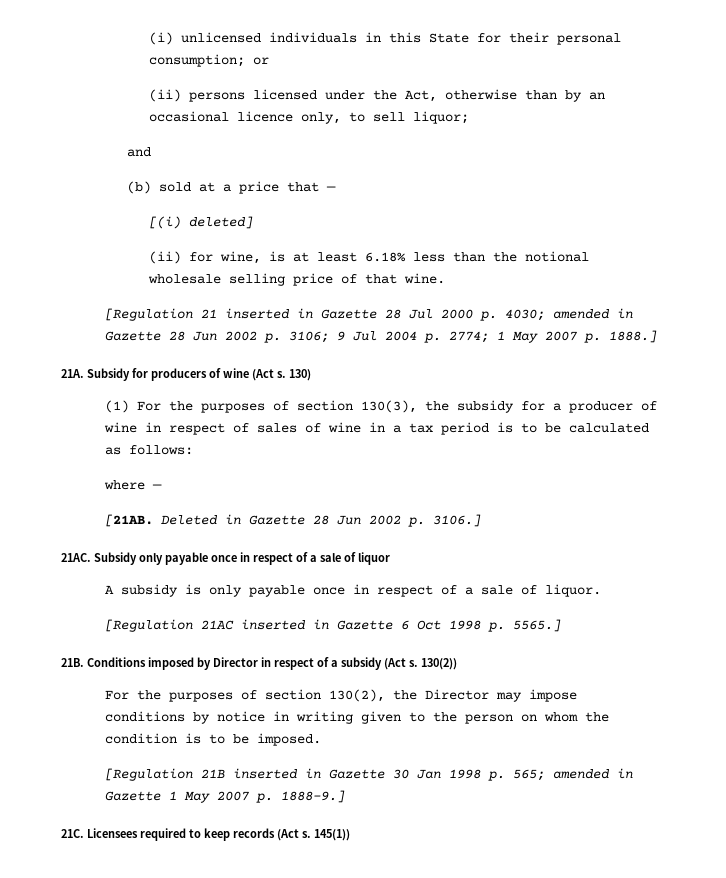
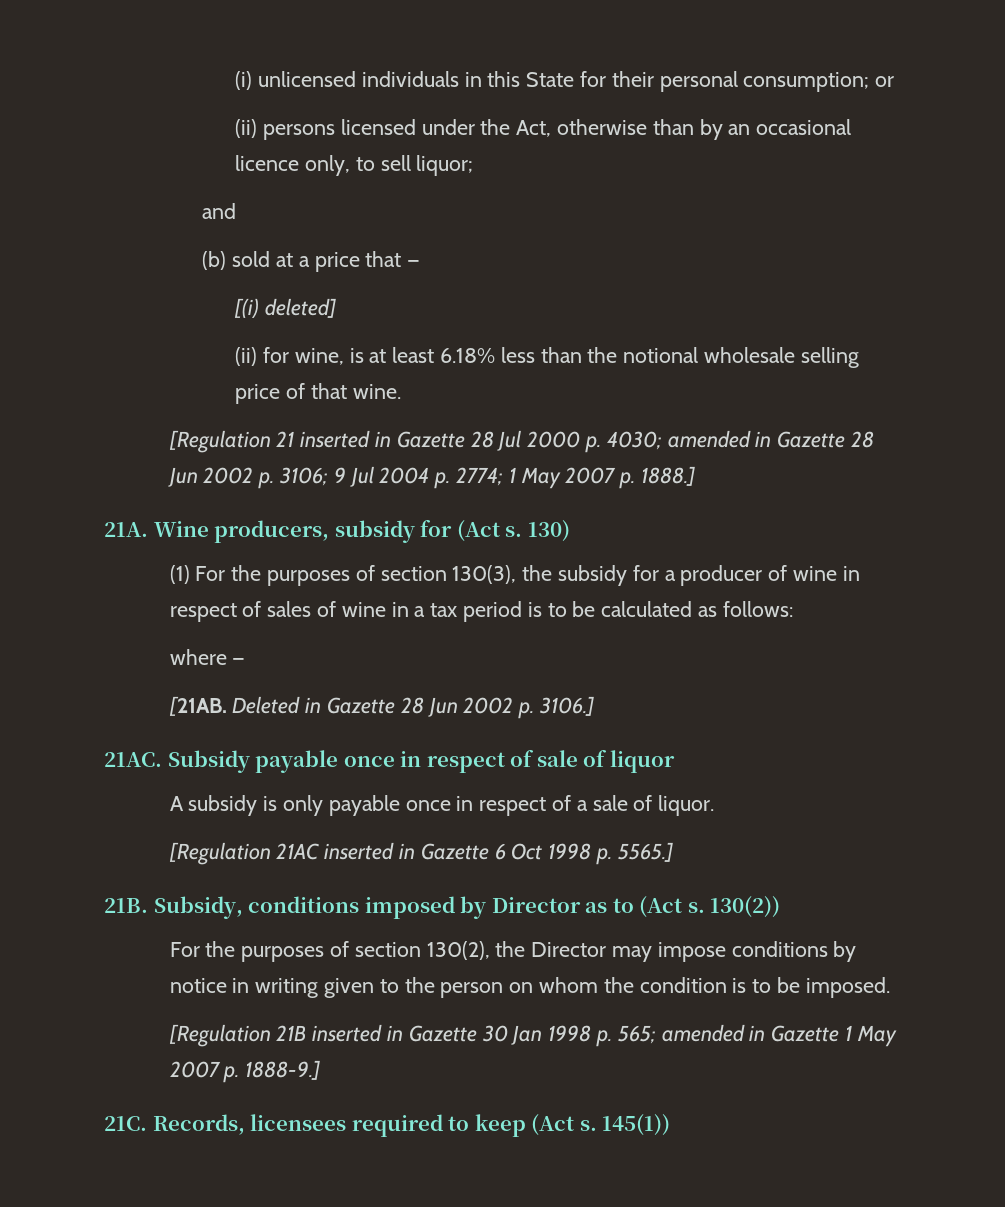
- Subsidy for producers of wine (Act s.
+ Wine producers, subsidy for (Act s.
- Subsidy only payable once in respect of a sale of liquor
+ Subsidy payable once in respect of sale of liquor
- Conditions imposed by Director in respect of a subsidy (Act s.
+ Subsidy, conditions imposed by Director as to (Act s.
- Licensees required to keep records (Act s.
+ Records, licensees required to keep (Act s.

